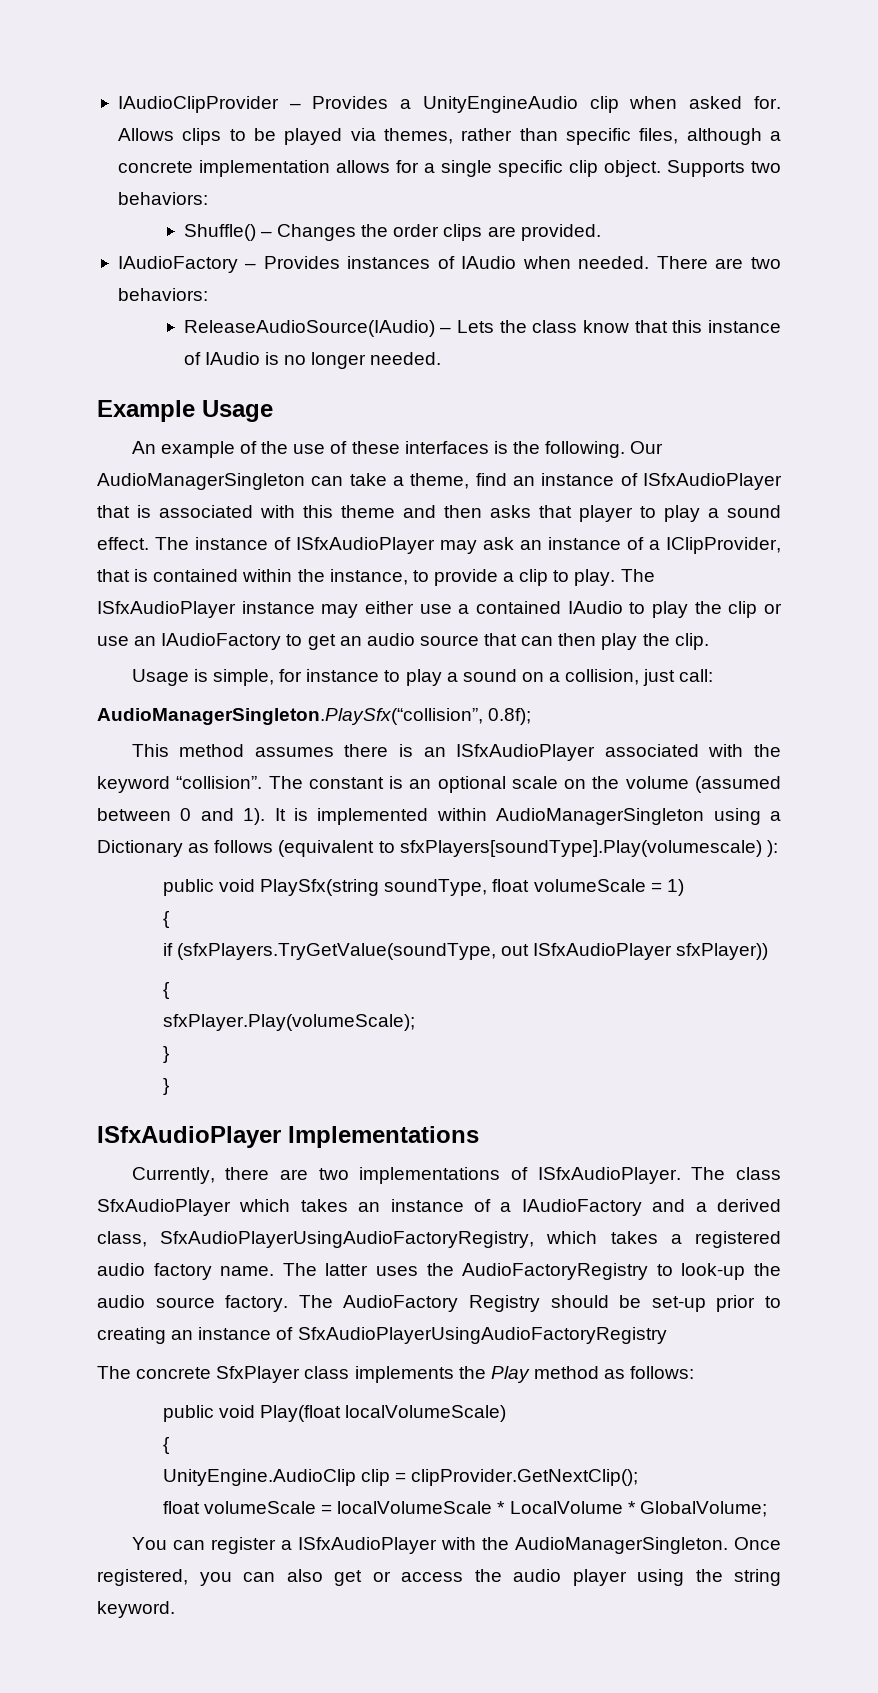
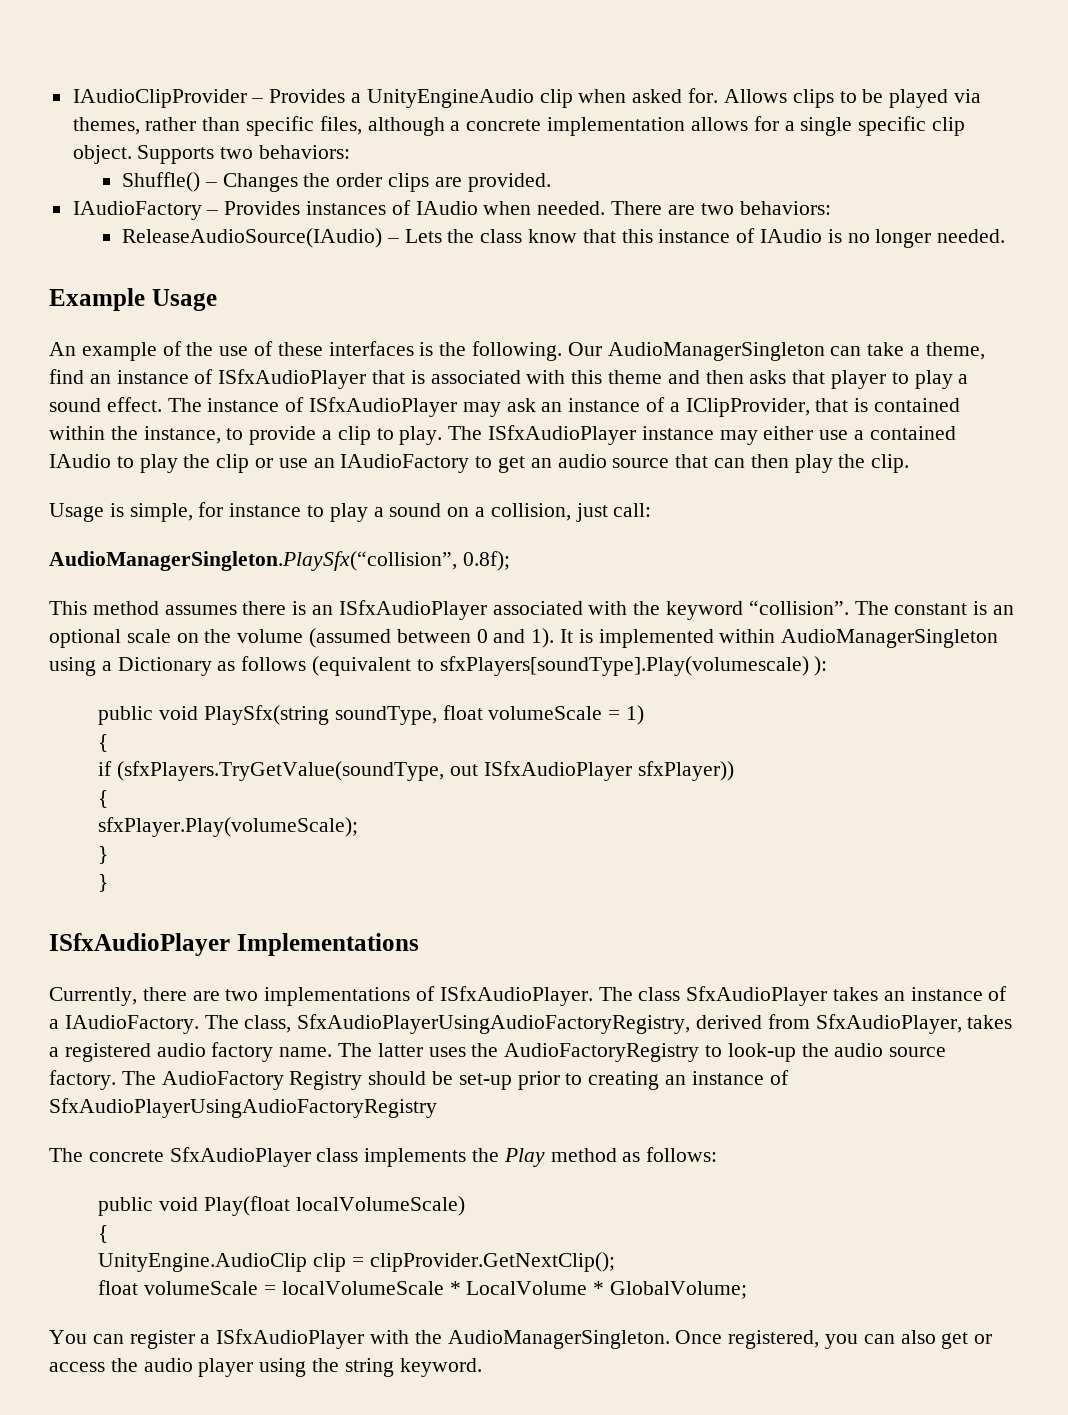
- The class SfxAudioPlayer which takes an instance of a IAudioFactory and a derived class, SfxAudioPlayerUsingAudioFactoryRegistry, which takes a registered audio factory name.
+ The class SfxAudioPlayer takes an instance of a IAudioFactory. The class, SfxAudioPlayerUsingAudioFactoryRegistry, derived from SfxAudioPlayer, takes a registered audio factory name.
- The concrete SfxPlayer class implements the Play method as follows:
+ The concrete SfxAudioPlayer class implements the Play method as follows:

